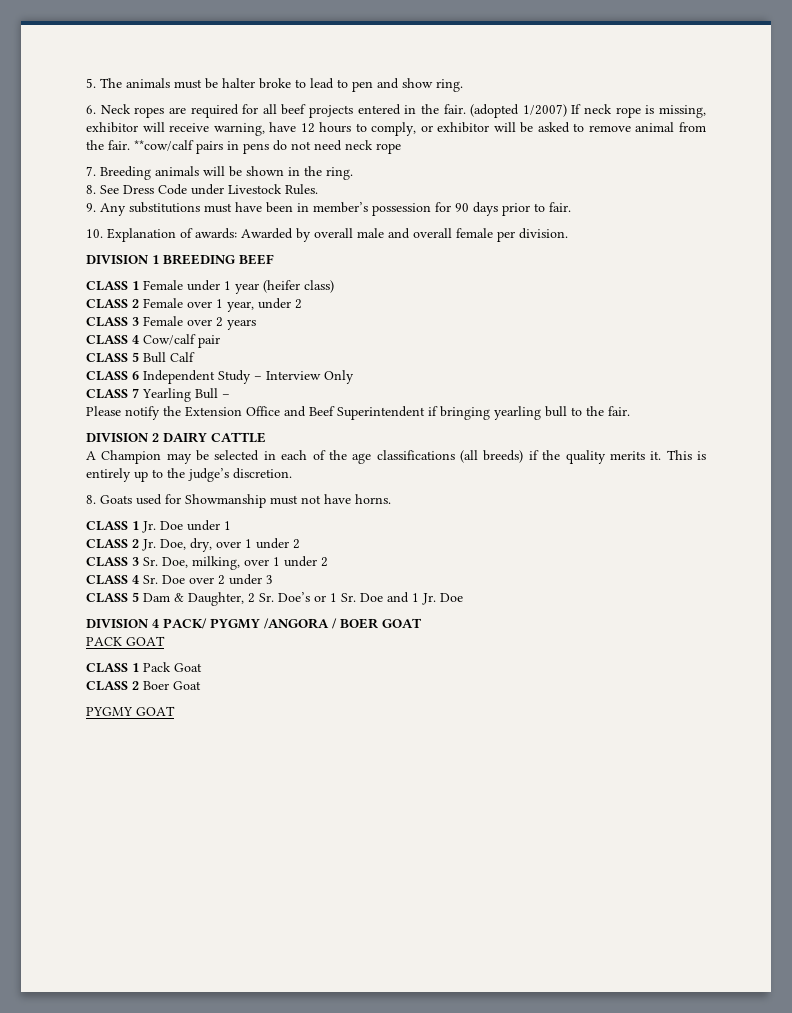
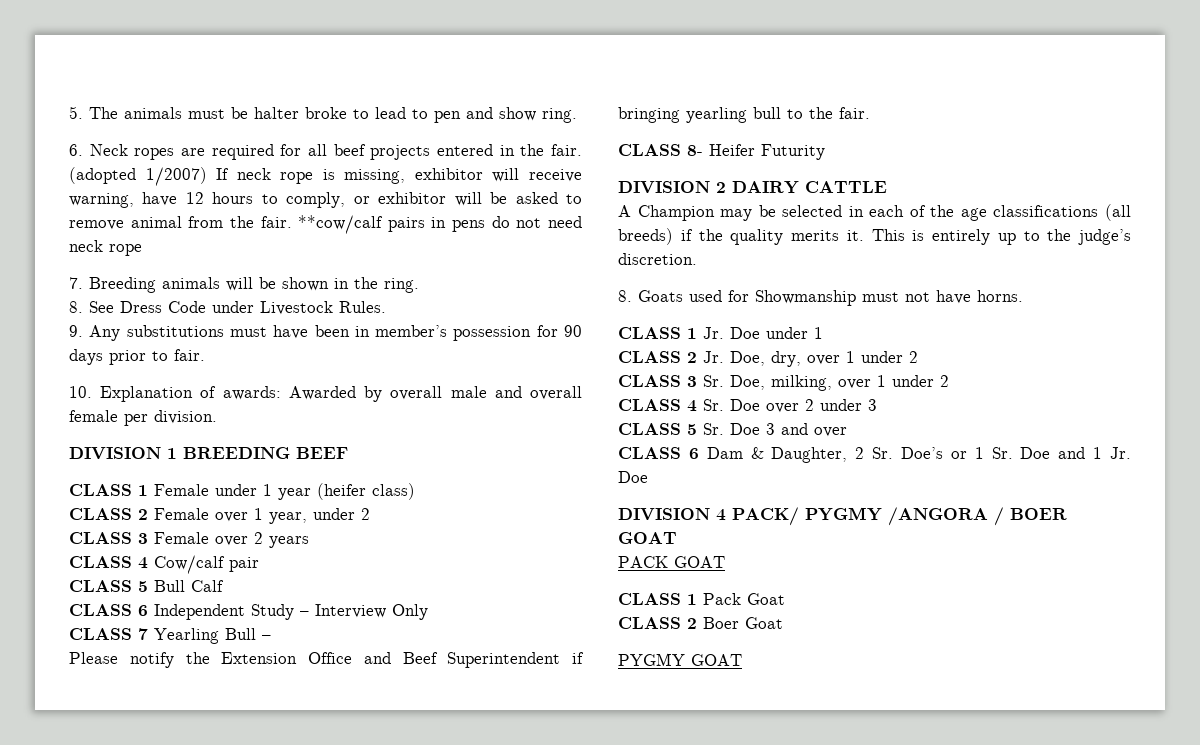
+ CLASS 8- Heifer Futurity
- CLASS 5 Dam & Daughter, 2 Sr. Doe’s or 1 Sr. Doe and 1 Jr. Doe
+ CLASS 5 Sr. Doe 3 and over
+ CLASS 6 Dam & Daughter, 2 Sr. Doe’s or 1 Sr. Doe and 1 Jr. Doe

